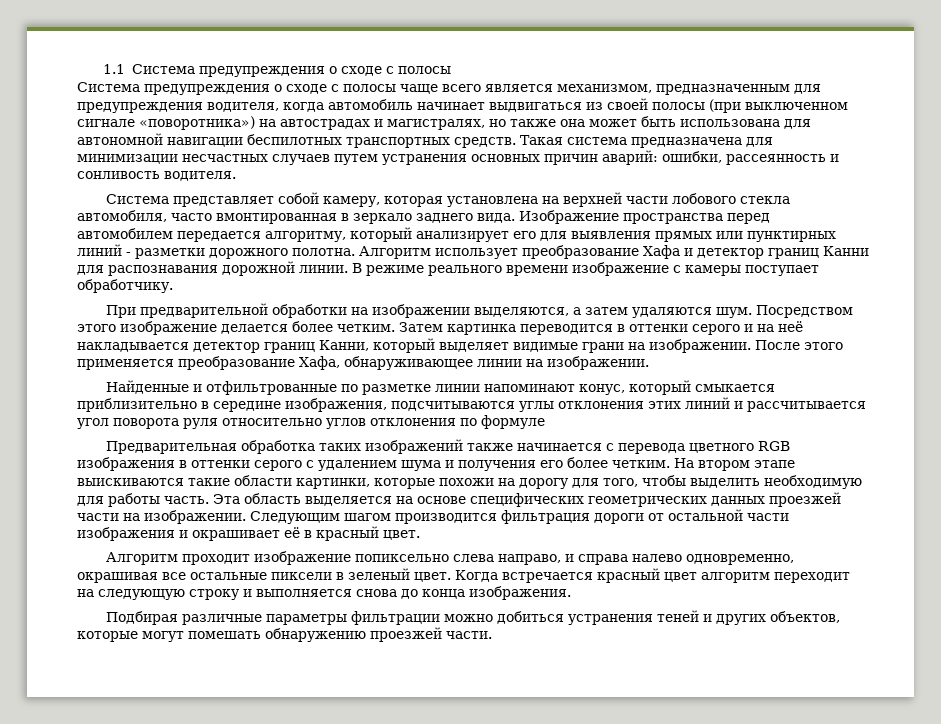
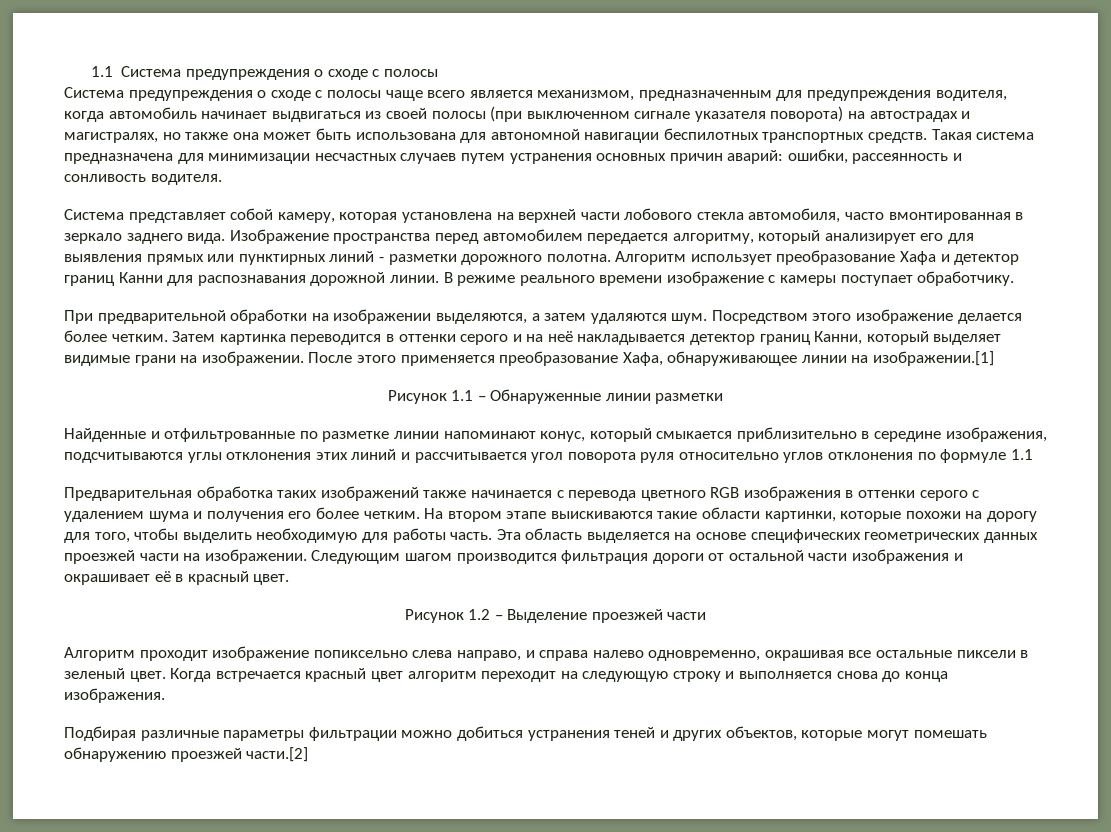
- Система предупреждения о сходе с полосы чаще всего является механизмом, предназначенным для предупреждения водителя, когда автомобиль начинает выдвигаться из своей полосы (при выключенном сигнале «поворотника») на автострадах и магистралях, но также она может быть использована для автономной навигации беспилотных транспортных средств.
+ Система предупреждения о сходе с полосы чаще всего является механизмом, предназначенным для предупреждения водителя, когда автомобиль начинает выдвигаться из своей полосы (при выключенном сигнале указателя поворота) на автострадах и магистралях, но также она может быть использована для автономной навигации беспилотных транспортных средств.
- После этого применяется преобразование Хафа, обнаруживающее линии на изображении.
+ После этого применяется преобразование Хафа, обнаруживающее линии на изображении.[1]
+ Рисунок 1.1 – Обнаруженные линии разметки
- Найденные и отфильтрованные по разметке линии напоминают конус, который смыкается приблизительно в середине изображения, подсчитываются углы отклонения этих линий и рассчитывается угол поворота руля относительно углов отклонения по формуле
+ Найденные и отфильтрованные по разметке линии напоминают конус, который смыкается приблизительно в середине изображения, подсчитываются углы отклонения этих линий и рассчитывается угол поворота руля относительно углов отклонения по формуле 1.1
+ Рисунок 1.2 – Выделение проезжей части
- Подбирая различные параметры фильтрации можно добиться устранения теней и других объектов, которые могут помешать обнаружению проезжей части.
+ Подбирая различные параметры фильтрации можно добиться устранения теней и других объектов, которые могут помешать обнаружению проезжей части.[2]

